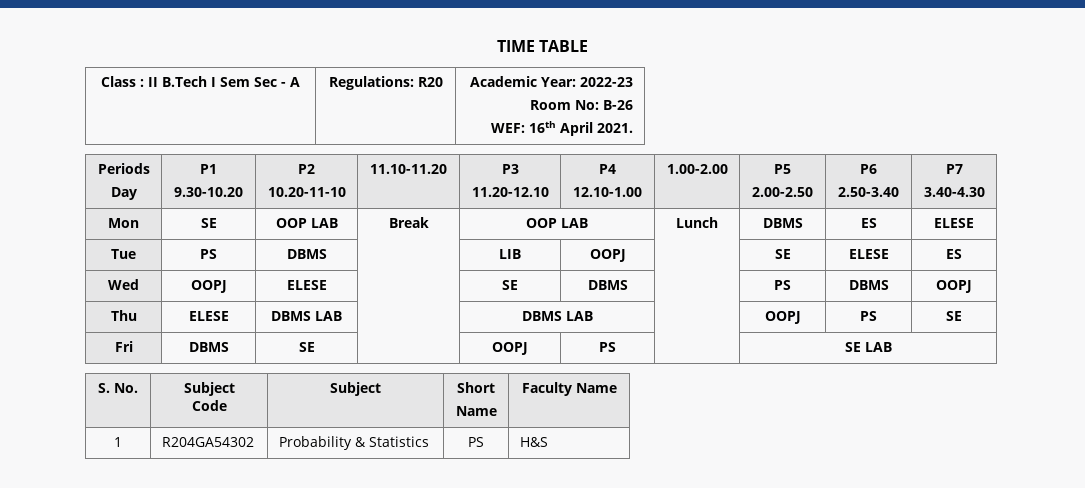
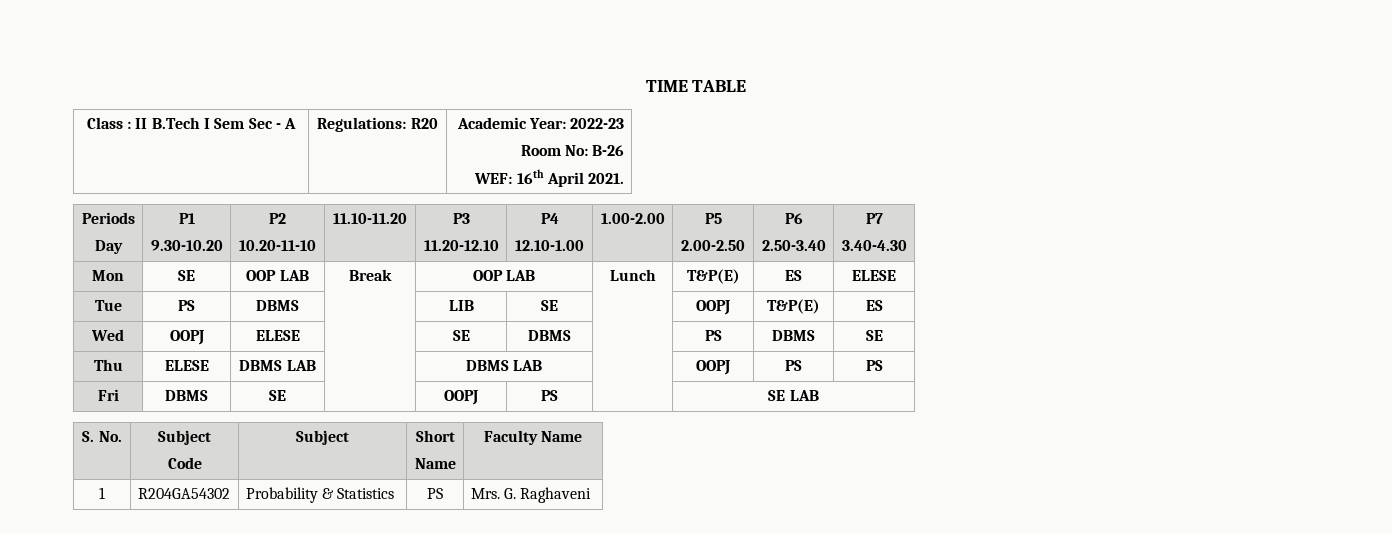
- Mon | SE | OOP LAB | Break | OOP LAB | Lunch | DBMS | ES | ELESE
+ Mon | SE | OOP LAB | Break | OOP LAB | Lunch | T&P(E) | ES | ELESE
- Tue | PS | DBMS | | LIB | OOPJ | | SE | ELESE | ES
+ Tue | PS | DBMS | | LIB | SE | | OOPJ | T&P(E) | ES
- Wed | OOPJ | ELESE | | SE | DBMS | | PS | DBMS | OOPJ
+ Wed | OOPJ | ELESE | | SE | DBMS | | PS | DBMS | SE
- Thu | ELESE | DBMS LAB | | DBMS LAB | | OOPJ | PS | SE
+ Thu | ELESE | DBMS LAB | | DBMS LAB | | OOPJ | PS | PS
- 1 | R204GA54302 | Probability & Statistics | PS | H&S
+ 1 | R204GA54302 | Probability & Statistics | PS | Mrs. G. Raghaveni

